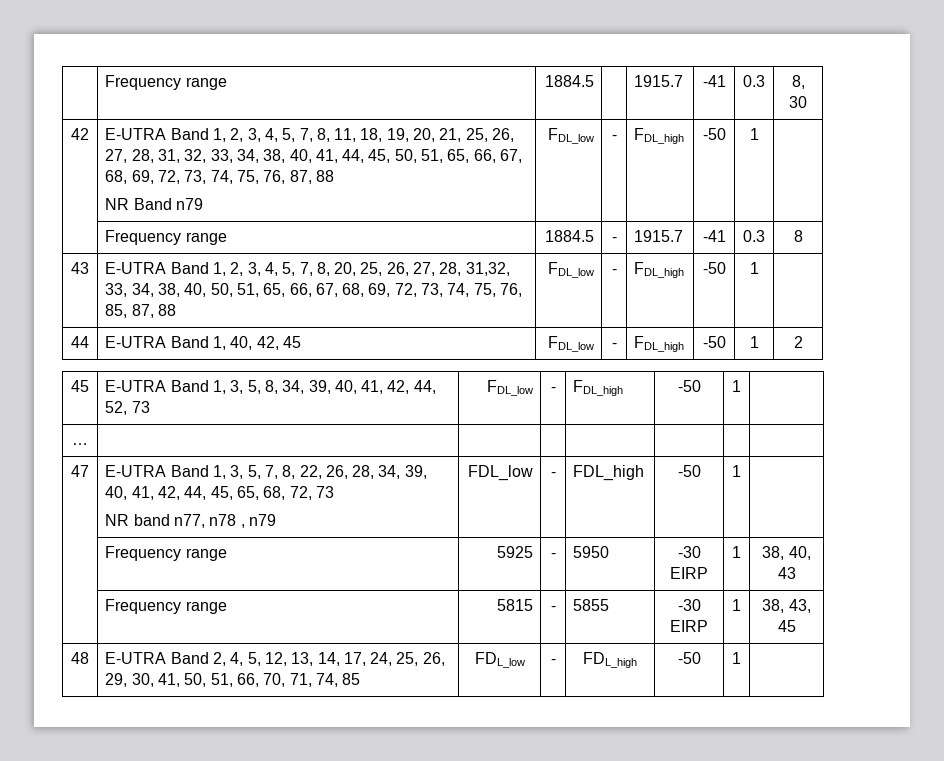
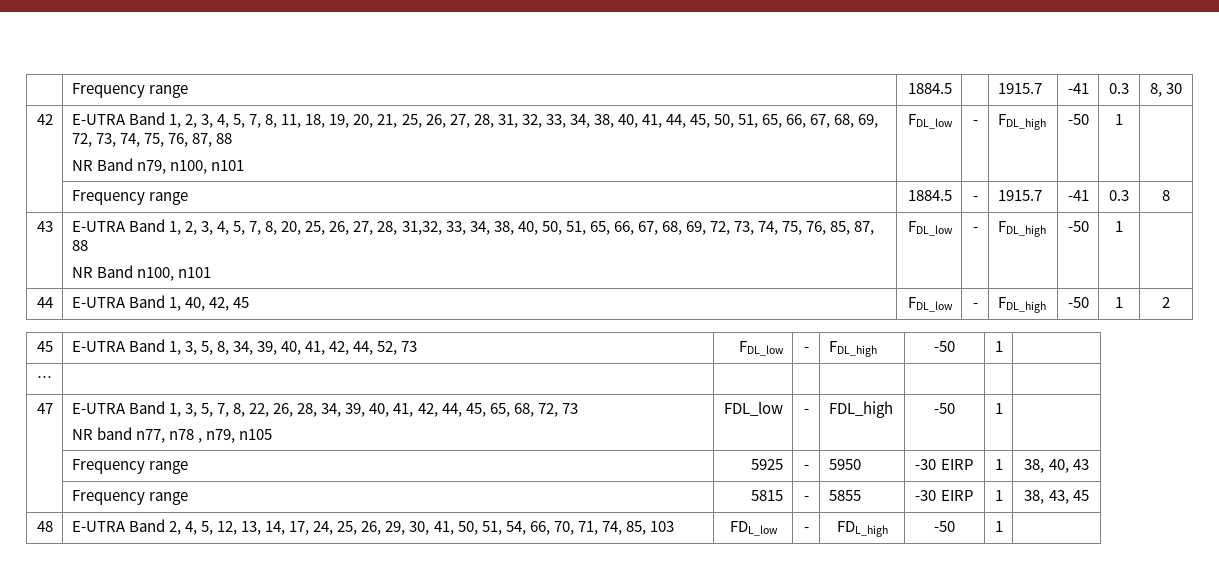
- NR Band n79
+ NR Band n79, n100, n101
+ NR Band n100, n101
  47 | E-UTRA Band 1, 3, 5, 7, 8, 22, 26, 28, 34, 39, 40, 41, 42, 44, 45, 65, 68, 72, 73
- NR band n77, n78 , n79 | FDL_low | - | FDL_high | -50 | 1 |
+ NR band n77, n78 , n79, n105 | FDL_low | - | FDL_high | -50 | 1 |
- 48 | E-UTRA Band 2, 4, 5, 12, 13, 14, 17, 24, 25, 26, 29, 30, 41, 50, 51, 66, 70, 71, 74, 85 | FDL_low | - | FDL_high | -50 | 1 |
+ 48 | E-UTRA Band 2, 4, 5, 12, 13, 14, 17, 24, 25, 26, 29, 30, 41, 50, 51, 54, 66, 70, 71, 74, 85, 103 | FDL_low | - | FDL_high | -50 | 1 |

